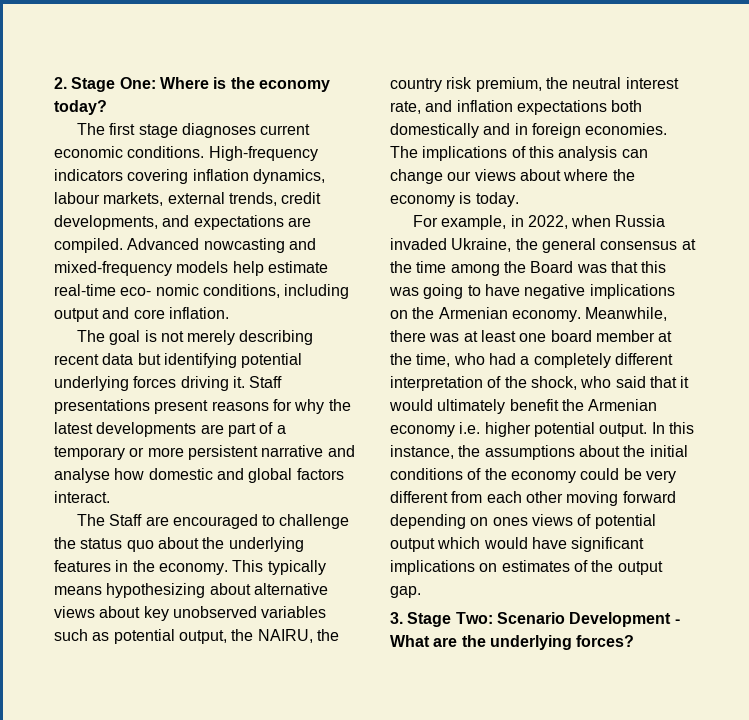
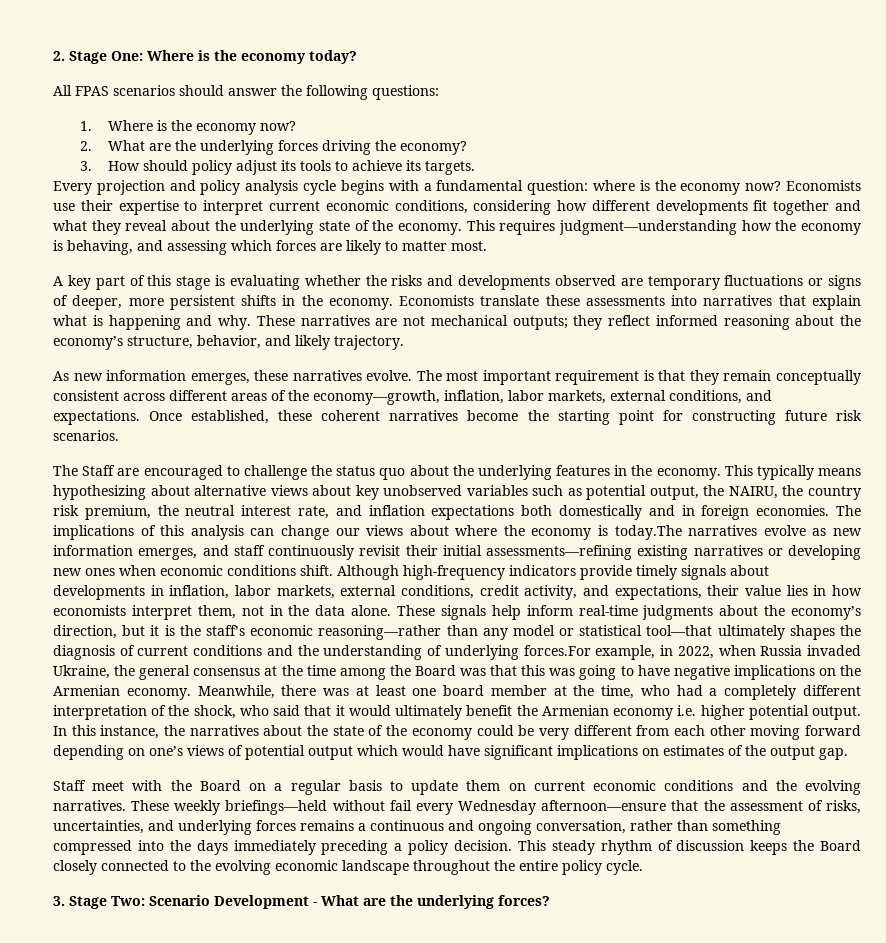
- The first stage diagnoses current economic conditions. High-frequency indicators covering inflation dynamics, labour markets, external trends, credit developments, and expectations are compiled. Advanced nowcasting and mixed-frequency models help estimate real-time eco- nomic conditions, including output and core inflation.
- The goal is not merely describing recent data but identifying potential underlying forces driving it. Staff presentations present reasons for why the latest developments are part of a temporary or more persistent narrative and analyse how domestic and global factors interact.
+ All FPAS scenarios should answer the following questions:
+ 1. Where is the economy now?
+ 2. What are the underlying forces driving the economy?
+ 3. How should policy adjust its tools to achieve its targets.
+ Every projection and policy analysis cycle begins with a fundamental question: where is the economy now? Economists use their expertise to interpret current economic conditions, considering how different developments fit together and what they reveal about the underlying state of the economy. This requires judgment—understanding how the economy is behaving, and assessing which forces are likely to matter most.
+ A key part of this stage is evaluating whether the risks and developments observed are temporary fluctuations or signs of deeper, more persistent shifts in the economy. Economists translate these assessments into narratives that explain what is happening and why. These narratives are not mechanical outputs; they reflect informed reasoning about the economy’s structure, behavior, and likely trajectory.
+ As new information emerges, these narratives evolve. The most important requirement is that they remain conceptually consistent across different areas of the economy—growth, inflation, labor markets, external conditions, and expectations. Once established, these coherent narratives become the starting point for constructing future risk scenarios.
- The implications of this analysis can change our views about where the economy is today.
- For example, in 2022, when Russia invaded Ukraine, the general consensus at the time among the Board was that this was going to have negative implications on the Armenian economy.
+ The implications of this analysis can change our views about where the economy is today.The narratives evolve as new information emerges, and staff continuously revisit their initial assessments—refining existing narratives or developing new ones when economic conditions shift. Although high-frequency indicators provide timely signals about developments in inflation, labor markets, external conditions, credit activity, and expectations, their value lies in how economists interpret them, not in the data alone. These signals help inform real-time judgments about the economy’s direction, but it is the staff’s economic reasoning—rather than any model or statistical tool—that ultimately shapes the diagnosis of current conditions and the understanding of underlying forces.For example, in 2022, when Russia invaded Ukraine, the general consensus at the time among the Board was that this was going to have negative implications on the Armenian economy.
- In this instance, the assumptions about the initial conditions of the economy could be very different from each other moving forward depending on ones views of potential output which would have significant implications on estimates of the output gap.
+ In this instance, the narratives about the state of the economy could be very different from each other moving forward depending on one’s views of potential output which would have significant implications on estimates of the output gap.
+ Staff meet with the Board on a regular basis to update them on current economic conditions and the evolving narratives. These weekly briefings—held without fail every Wednesday afternoon—ensure that the assessment of risks, uncertainties, and underlying forces remains a continuous and ongoing conversation, rather than something compressed into the days immediately preceding a policy decision. This steady rhythm of discussion keeps the Board closely connected to the evolving economic landscape throughout the entire policy cycle.

